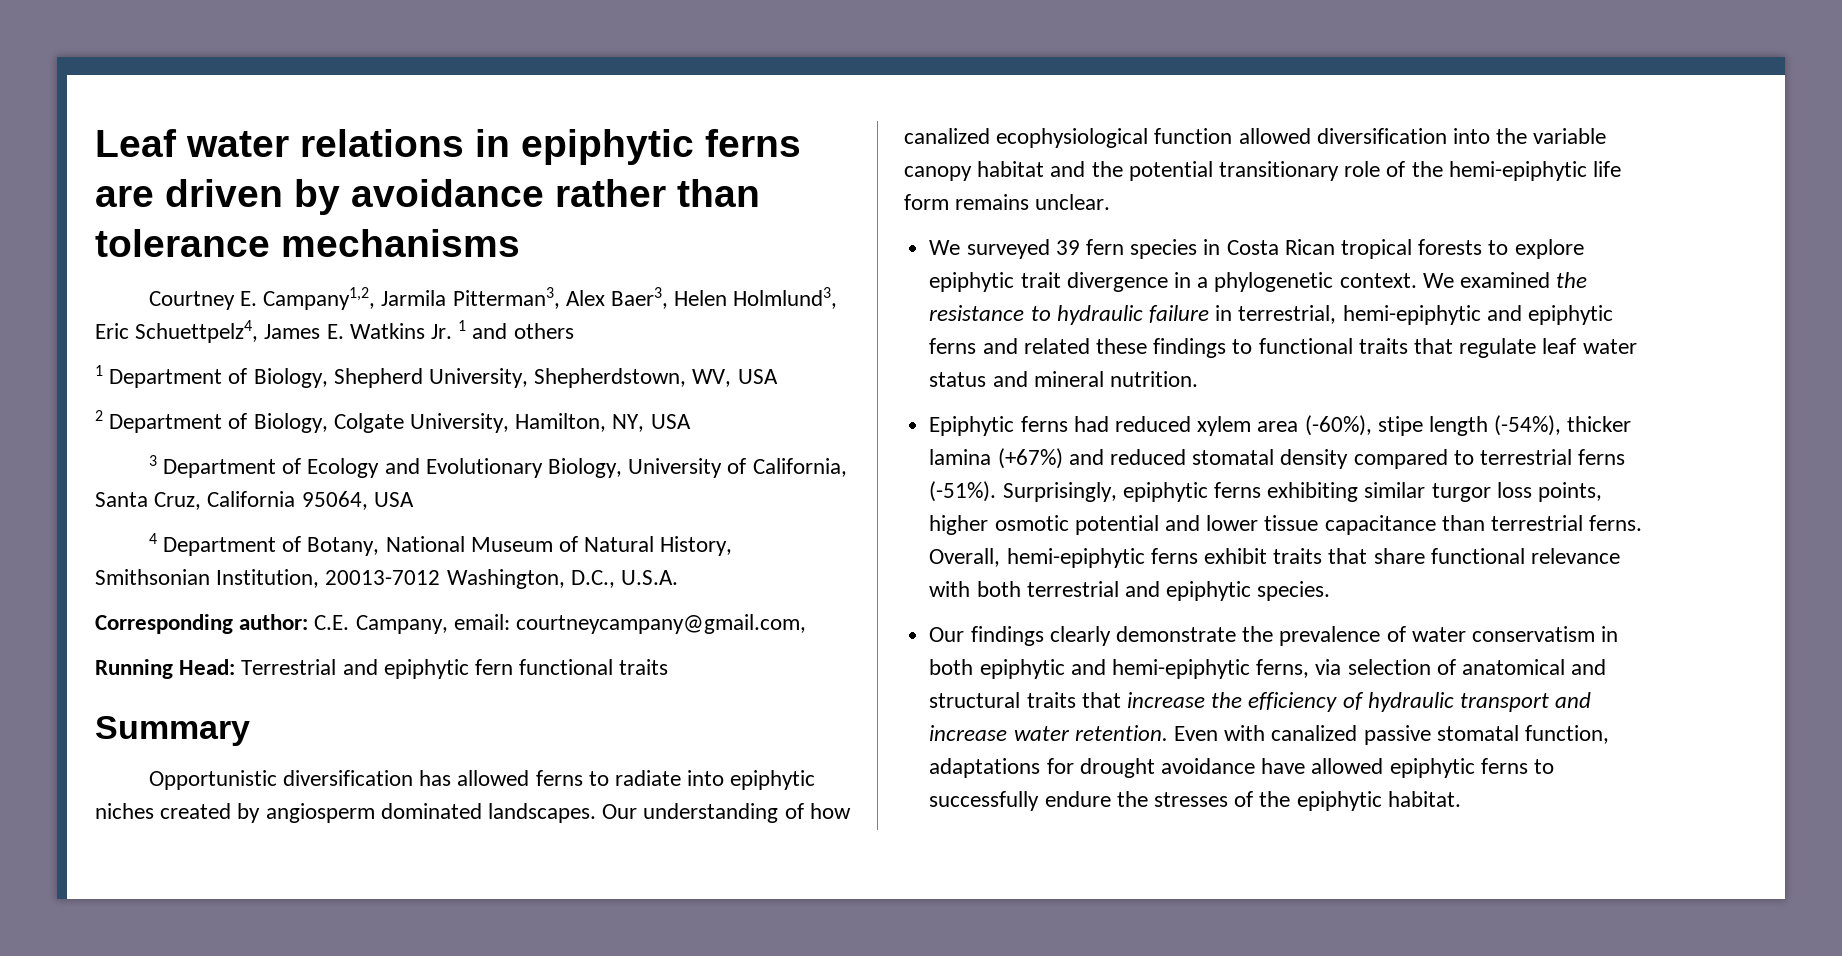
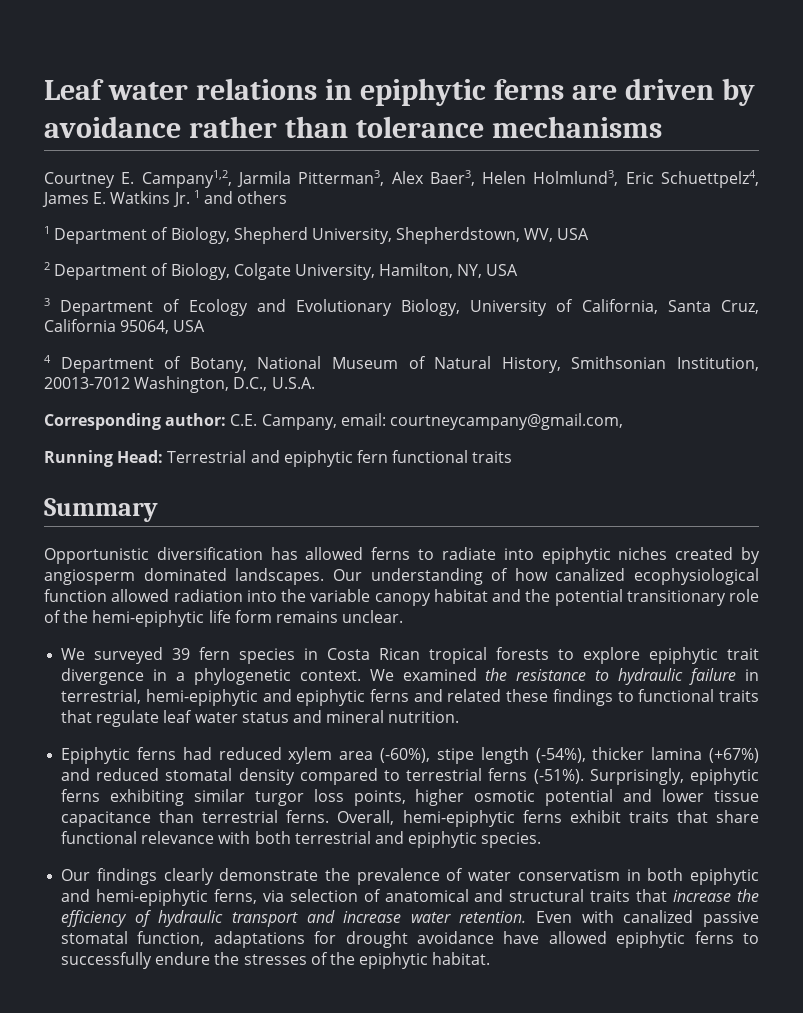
- Our understanding of how canalized ecophysiological function allowed diversification into the variable canopy habitat and the potential transitionary role of the hemi-epiphytic life form remains unclear.
+ Our understanding of how canalized ecophysiological function allowed radiation into the variable canopy habitat and the potential transitionary role of the hemi-epiphytic life form remains unclear.

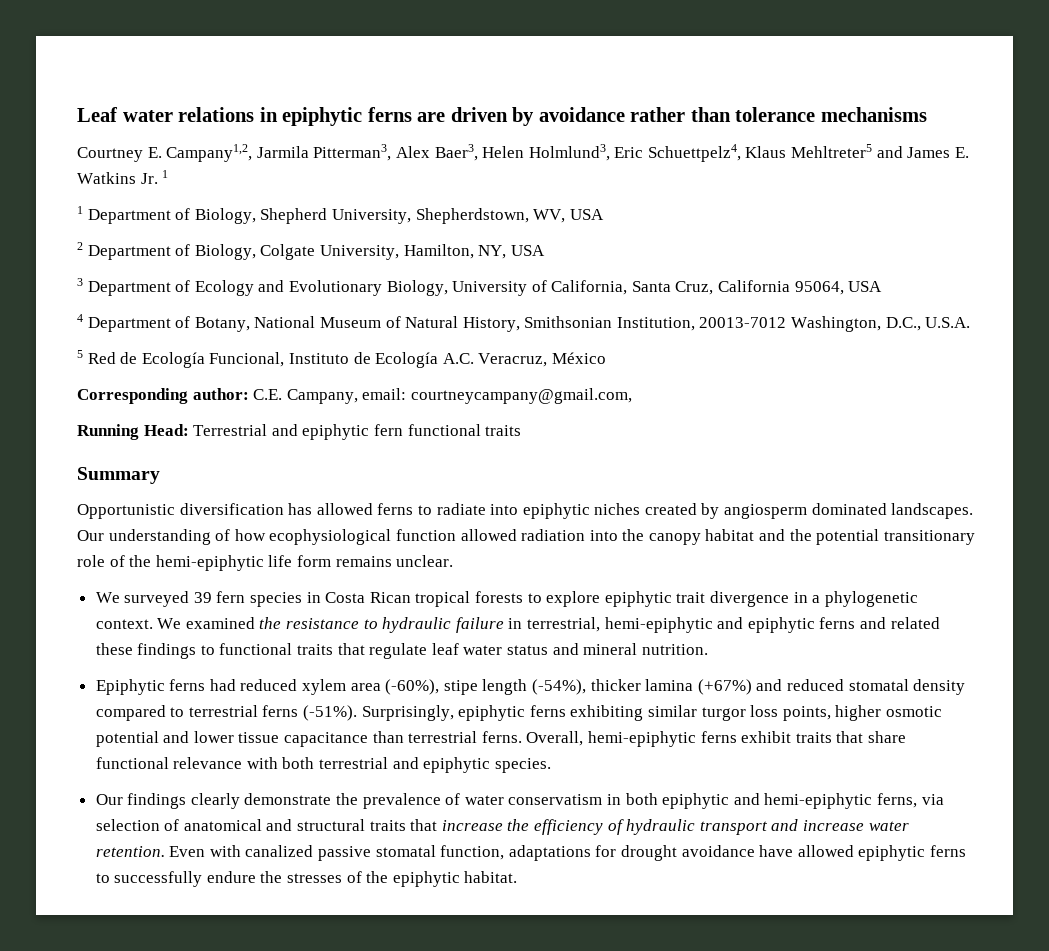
- Courtney E. Campany1,2, Jarmila Pitterman3, Alex Baer3, Helen Holmlund3, Eric Schuettpelz4, James E. Watkins Jr. 1 and others
+ Courtney E. Campany1,2, Jarmila Pitterman3, Alex Baer3, Helen Holmlund3, Eric Schuettpelz4, Klaus Mehltreter5 and James E. Watkins Jr. 1
+ 5 Red de Ecología Funcional, Instituto de Ecología A.C. Veracruz, México
- Our understanding of how canalized ecophysiological function allowed radiation into the variable canopy habitat and the potential transitionary role of the hemi-epiphytic life form remains unclear.
+ Our understanding of how ecophysiological function allowed radiation into the canopy habitat and the potential transitionary role of the hemi-epiphytic life form remains unclear.

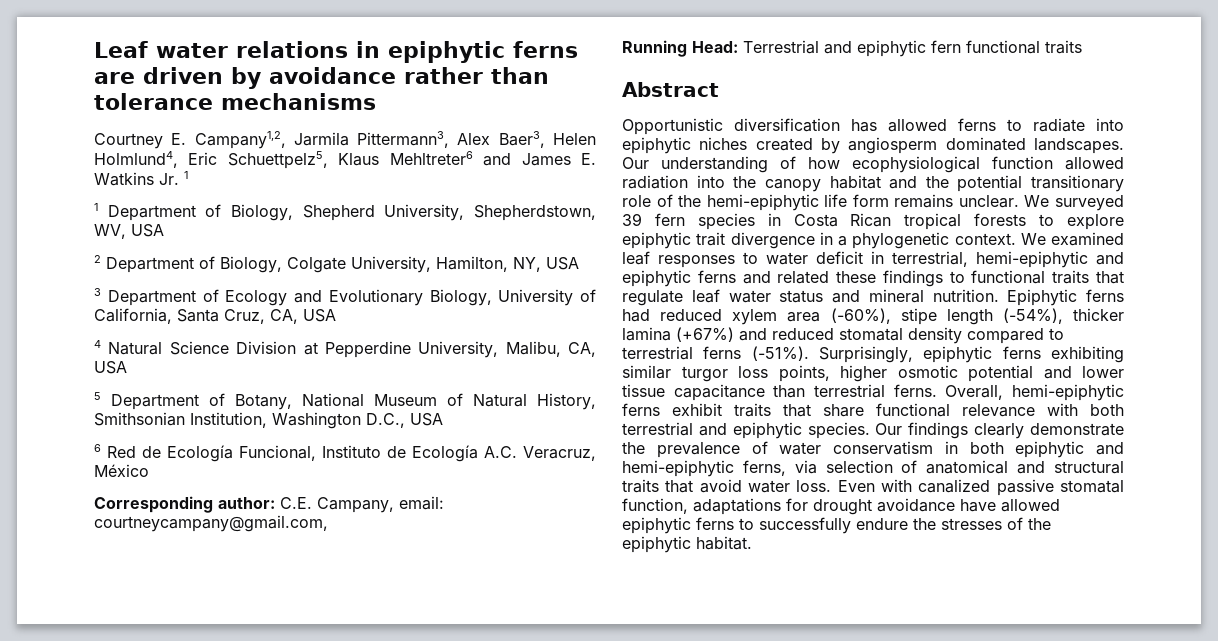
- Courtney E. Campany1,2, Jarmila Pitterman3, Alex Baer3, Helen Holmlund3, Eric Schuettpelz4, Klaus Mehltreter5 and James E. Watkins Jr. 1
+ Courtney E. Campany1,2, Jarmila Pittermann3, Alex Baer3, Helen Holmlund4, Eric Schuettpelz5, Klaus Mehltreter6 and James E. Watkins Jr. 1
- 3 Department of Ecology and Evolutionary Biology, University of California, Santa Cruz, California 95064, USA
+ 3 Department of Ecology and Evolutionary Biology, University of California, Santa Cruz, CA, USA
- 4 Department of Botany, National Museum of Natural History, Smithsonian Institution, 20013-7012 Washington, D.C., U.S.A.
- 5 Red de Ecología Funcional, Instituto de Ecología A.C. Veracruz, México
+ 4 Natural Science Division at Pepperdine University, Malibu, CA, USA
+ 5 Department of Botany, National Museum of Natural History, Smithsonian Institution, Washington D.C., USA
+ 6 Red de Ecología Funcional, Instituto de Ecología A.C. Veracruz, México
- Summary
+ Abstract
- Our understanding of how ecophysiological function allowed radiation into the canopy habitat and the potential transitionary role of the hemi-epiphytic life form remains unclear.
- We surveyed 39 fern species in Costa Rican tropical forests to explore epiphytic trait divergence in a phylogenetic context.
+ Our understanding of how ecophysiological function allowed radiation into the canopy habitat and the potential transitionary role of the hemi-epiphytic life form remains unclear. We surveyed 39 fern species in Costa Rican tropical forests to explore epiphytic trait divergence in a phylogenetic context.
- We examined the resistance to hydraulic failure in terrestrial, hemi-epiphytic and epiphytic ferns and related these findings to functional traits that regulate leaf water status and mineral nutrition.
- Epiphytic ferns had reduced xylem area (-60%), stipe length (-54%), thicker lamina (+67%) and reduced stomatal density compared to terrestrial ferns (-51%).
+ We examined leaf responses to water deficit in terrestrial, hemi-epiphytic and epiphytic ferns and related these findings to functional traits that regulate leaf water status and mineral nutrition. Epiphytic ferns had reduced xylem area (-60%), stipe length (-54%), thicker lamina (+67%) and reduced stomatal density compared to terrestrial ferns (-51%).
- Overall, hemi-epiphytic ferns exhibit traits that share functional relevance with both terrestrial and epiphytic species.
- Our findings clearly demonstrate the prevalence of water conservatism in both epiphytic and hemi-epiphytic ferns, via selection of anatomical and structural traits that increase the efficiency of hydraulic transport and increase water retention.
+ Overall, hemi-epiphytic ferns exhibit traits that share functional relevance with both terrestrial and epiphytic species. Our findings clearly demonstrate the prevalence of water conservatism in both epiphytic and hemi-epiphytic ferns, via selection of anatomical and structural traits that avoid water loss.

